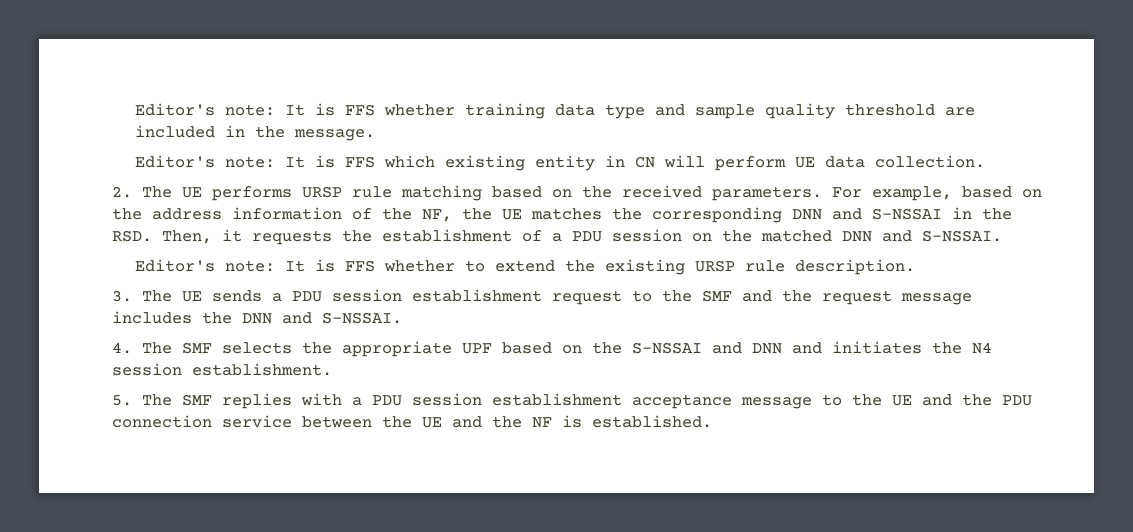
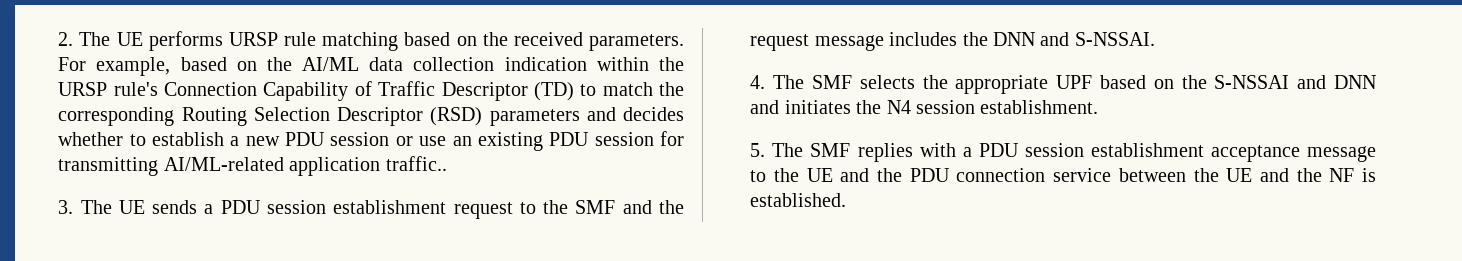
- Editor's note: It is FFS whether training data type and sample quality threshold are included in the message.
- Editor's note: It is FFS which existing entity in CN will perform UE data collection.
- For example, based on the address information of the NF, the UE matches the corresponding DNN and S-NSSAI in the RSD. Then, it requests the establishment of a PDU session on the matched DNN and S-NSSAI.
- Editor's note: It is FFS whether to extend the existing URSP rule description.
+ For example, based on the AI/ML data collection indication within the URSP rule's Connection Capability of Traffic Descriptor (TD) to match the corresponding Routing Selection Descriptor (RSD) parameters and decides whether to establish a new PDU session or use an existing PDU session for transmitting AI/ML-related application traffic..

